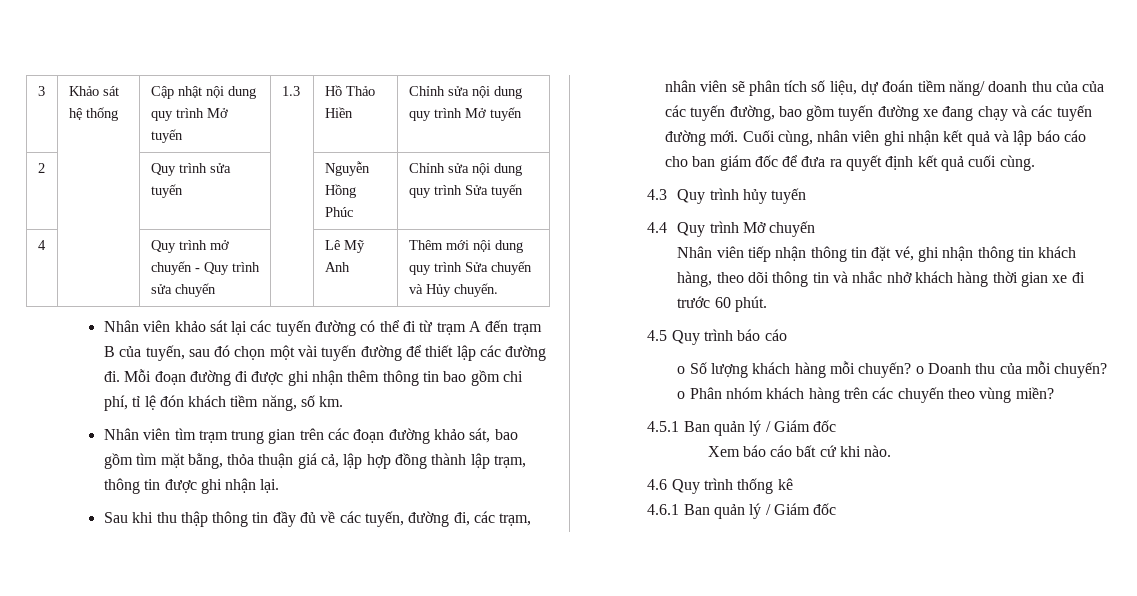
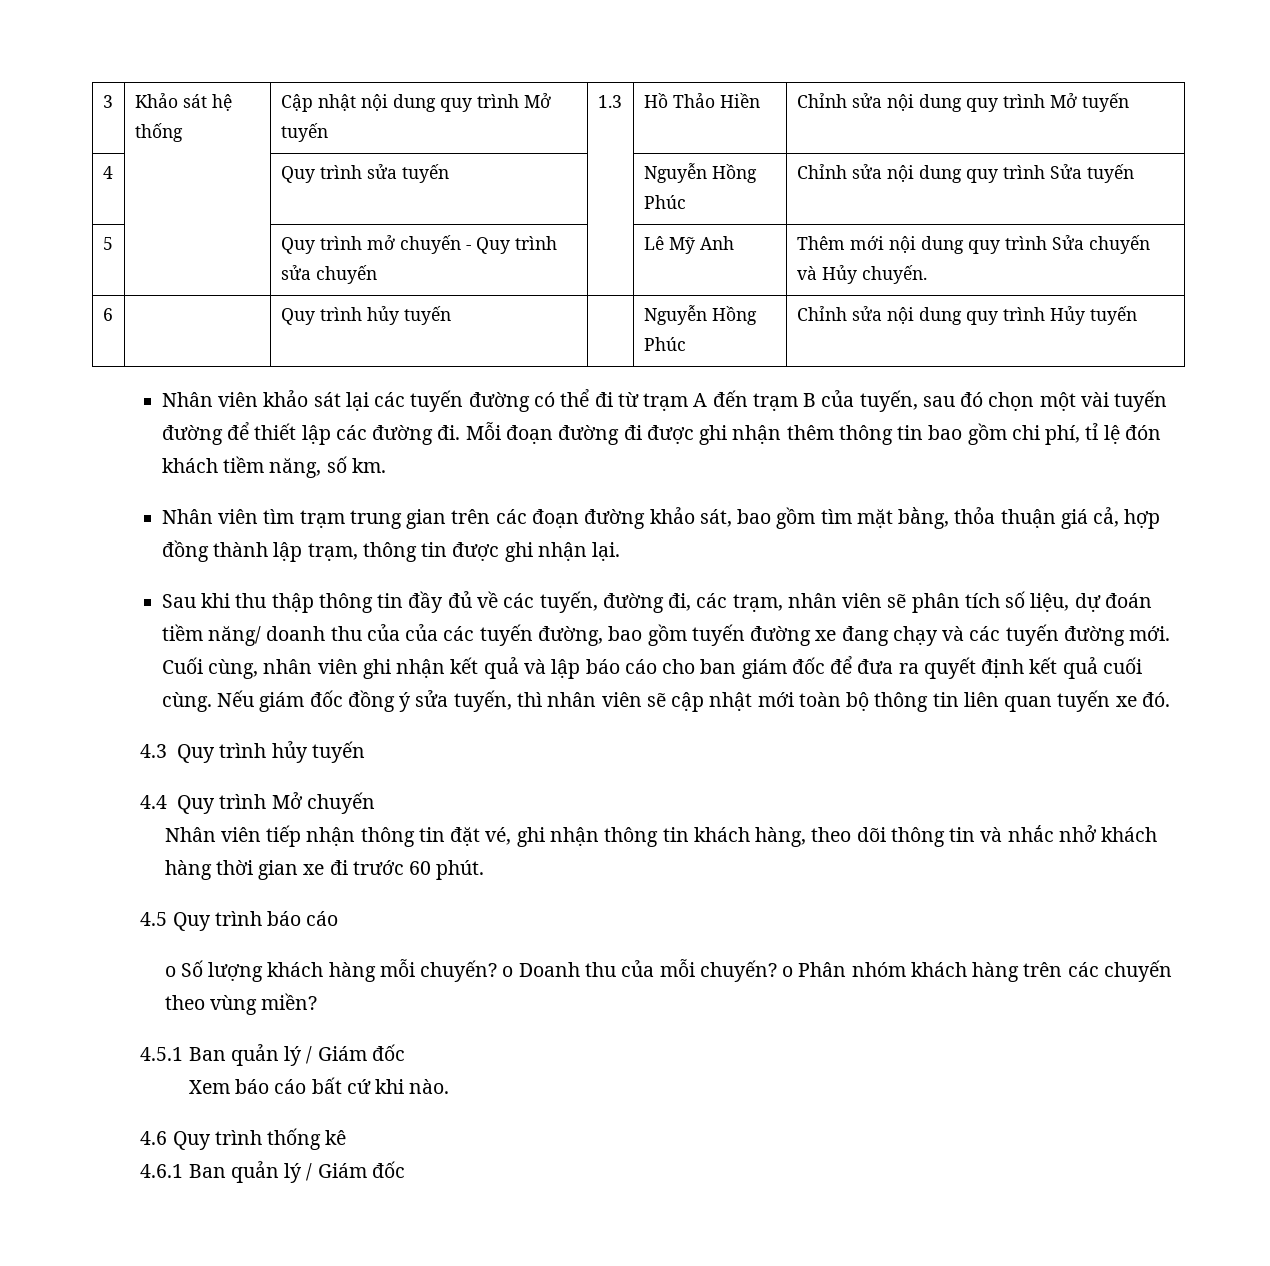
- 2 | | Quy trình sửa tuyến | | Nguyễn Hồng Phúc | Chỉnh sửa nội dung quy trình Sửa tuyến
+ 4 | | Quy trình sửa tuyến | | Nguyễn Hồng Phúc | Chỉnh sửa nội dung quy trình Sửa tuyến
- 4 | | Quy trình mở chuyến - Quy trình sửa chuyến | | Lê Mỹ Anh | Thêm mới nội dung quy trình Sửa chuyến và Hủy chuyến.
+ 5 | | Quy trình mở chuyến - Quy trình sửa chuyến | | Lê Mỹ Anh | Thêm mới nội dung quy trình Sửa chuyến và Hủy chuyến.
+ 6 | | Quy trình hủy tuyến | | Nguyễn Hồng Phúc | Chỉnh sửa nội dung quy trình Hủy tuyến
- Nhân viên tìm trạm trung gian trên các đoạn đường khảo sát, bao gồm tìm mặt bằng, thỏa thuận giá cả, lập hợp đồng thành lập trạm, thông tin được ghi nhận lại.
+ Nhân viên tìm trạm trung gian trên các đoạn đường khảo sát, bao gồm tìm mặt bằng, thỏa thuận giá cả, hợp đồng thành lập trạm, thông tin được ghi nhận lại.
+ Nếu giám đốc đồng ý sửa tuyến, thì nhân viên sẽ cập nhật mới toàn bộ thông tin liên quan tuyến xe đó.

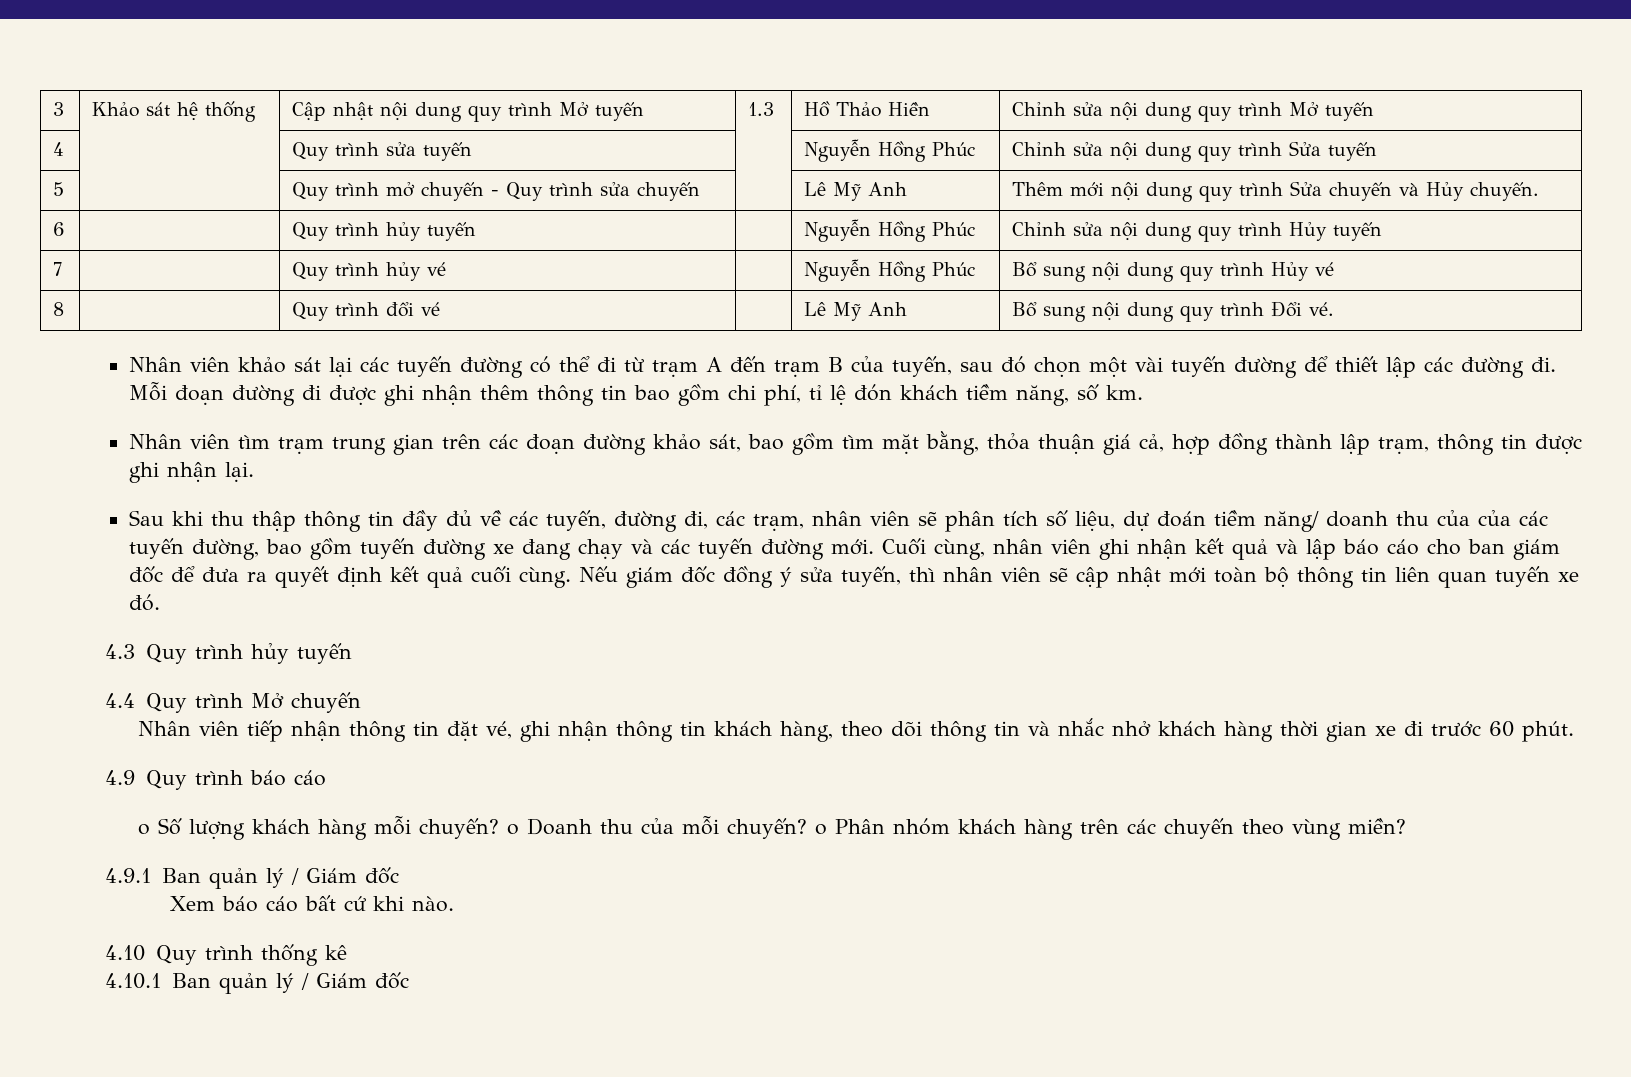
+ 7 | | Quy trình hủy vé | | Nguyễn Hồng Phúc | Bổ sung nội dung quy trình Hủy vé
+ 8 | | Quy trình đổi vé | | Lê Mỹ Anh | Bổ sung nội dung quy trình Đổi vé.
- 4.5 Quy trình báo cáo
+ 4.9 Quy trình báo cáo
- 4.5.1 Ban quản lý / Giám đốc
+ 4.9.1 Ban quản lý / Giám đốc
- 4.6 Quy trình thống kê
+ 4.10 Quy trình thống kê
- 4.6.1 Ban quản lý / Giám đốc
+ 4.10.1 Ban quản lý / Giám đốc

